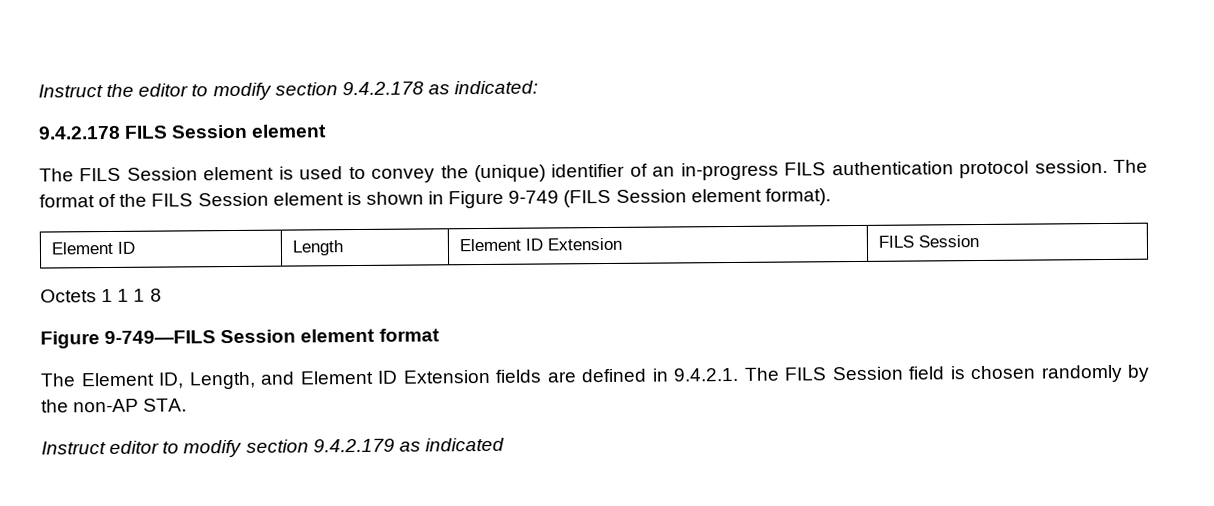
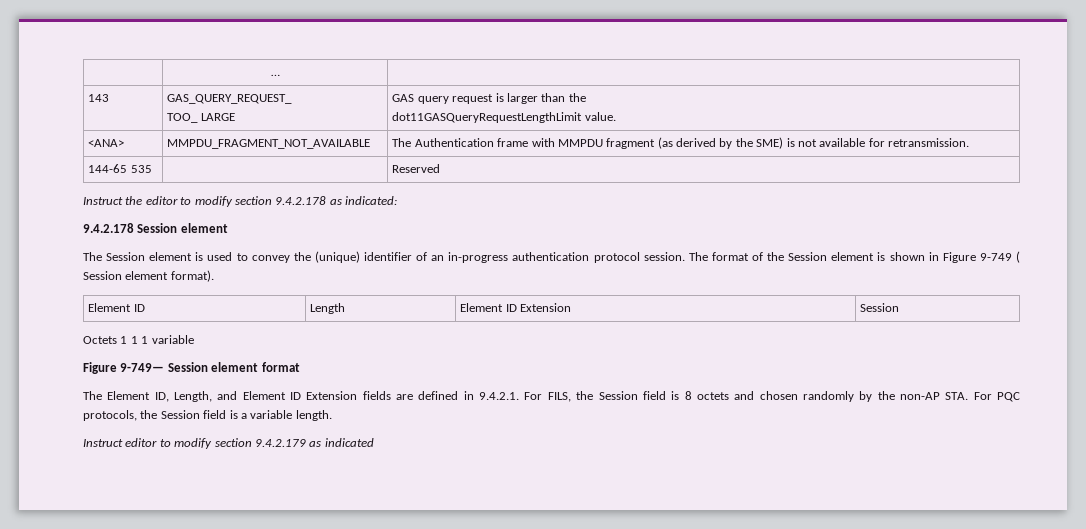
+ | … |
+ 143 | GAS_QUERY_REQUEST_
+ TOO_ LARGE | GAS query request is larger than the
+ dot11GASQueryRequestLengthLimit value.
+ <ANA> | MMPDU_FRAGMENT_NOT_AVAILABLE | The Authentication frame with MMPDU fragment (as derived by the SME) is not available for retransmission.
+ 144-65 535 | | Reserved
- 9.4.2.178 FILS Session element
+ 9.4.2.178 Session element
- The FILS Session element is used to convey the (unique) identifier of an in-progress FILS authentication protocol session.
+ The Session element is used to convey the (unique) identifier of an in-progress authentication protocol session.
- The format of the FILS Session element is shown in Figure 9-749 (FILS Session element format).
+ The format of the Session element is shown in Figure 9-749 ( Session element format).
- Element ID | Length | Element ID Extension | FILS Session
+ Element ID | Length | Element ID Extension | Session
- Octets 1 1 1 8
- Figure 9-749—FILS Session element format
+ Octets 1 1 1 variable
+ Figure 9-749— Session element format
- The Element ID, Length, and Element ID Extension fields are defined in 9.4.2.1. The FILS Session field is chosen randomly by the non-AP STA.
+ The Element ID, Length, and Element ID Extension fields are defined in 9.4.2.1. For FILS, the Session field is 8 octets and chosen randomly by the non-AP STA. For PQC protocols, the Session field is a variable length.

